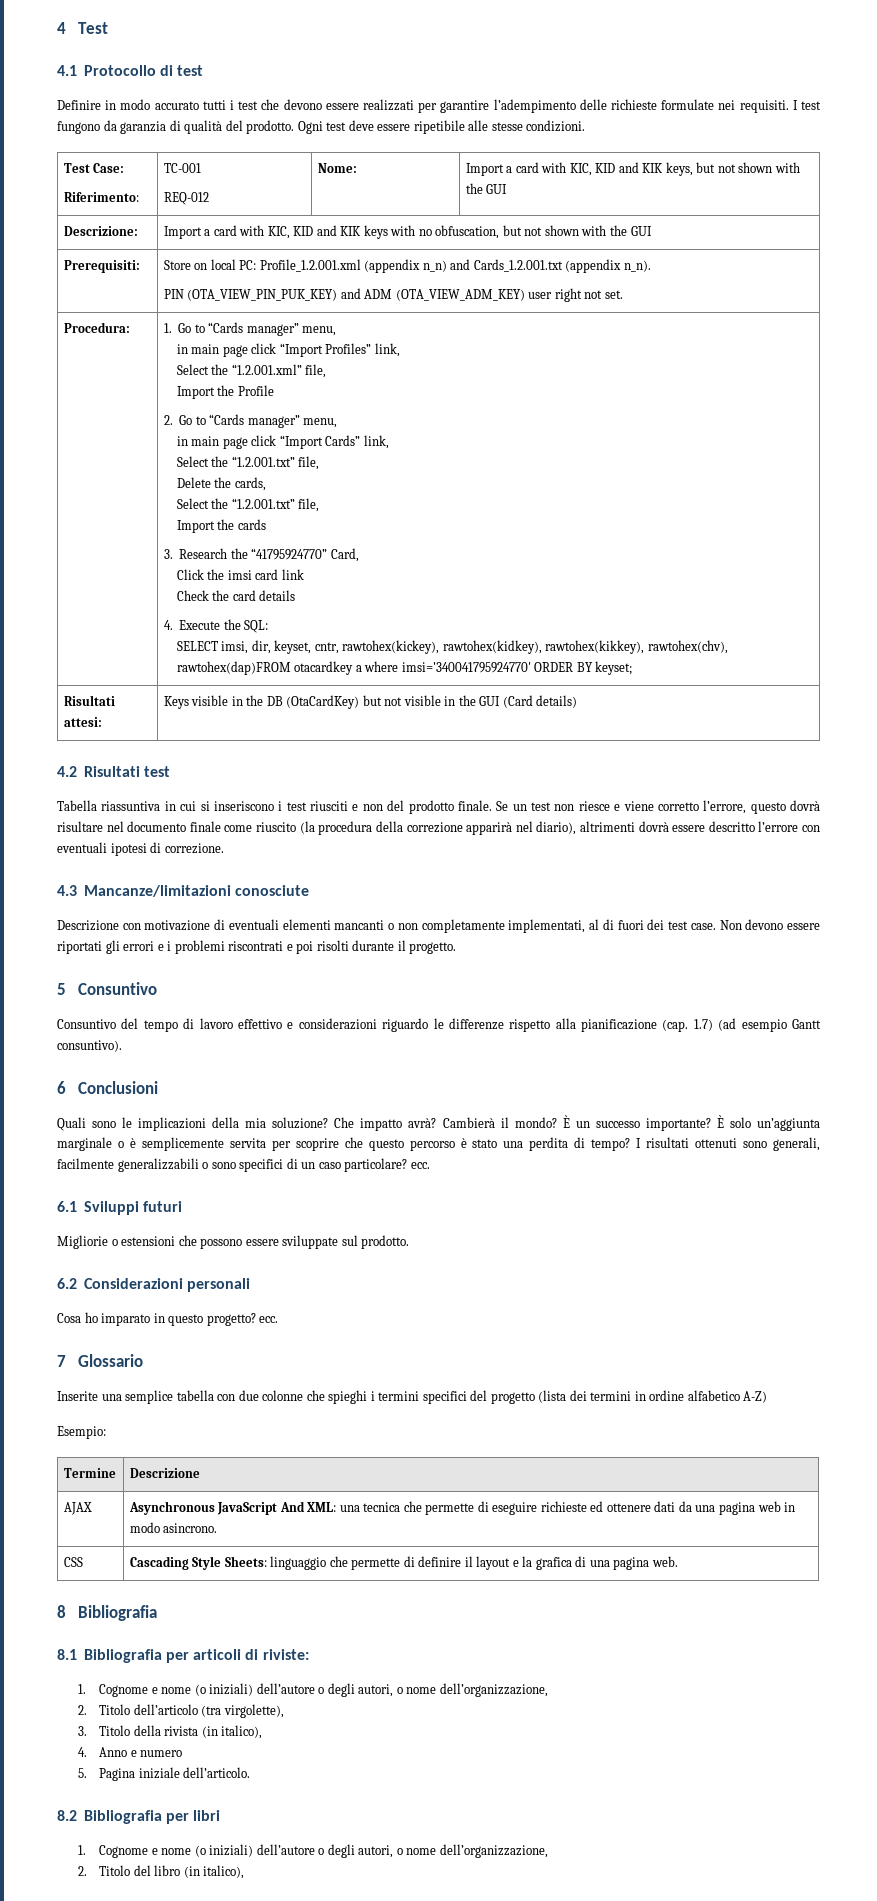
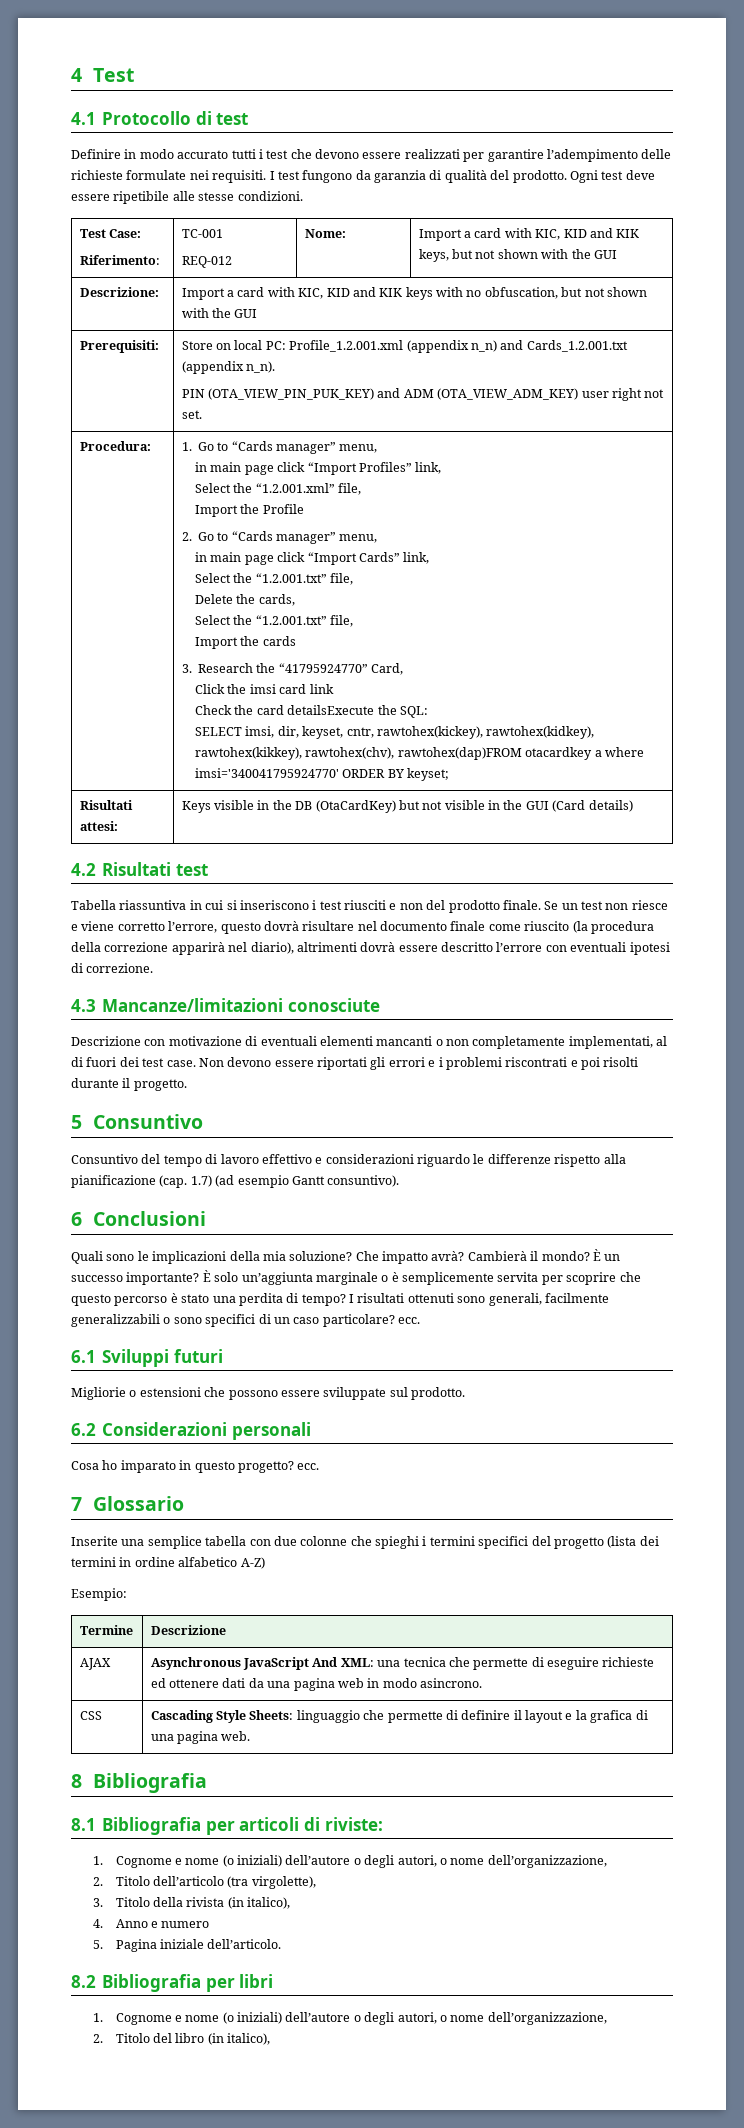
- Check the card details
- 4. Execute the SQL:
+ Check the card detailsExecute the SQL:

